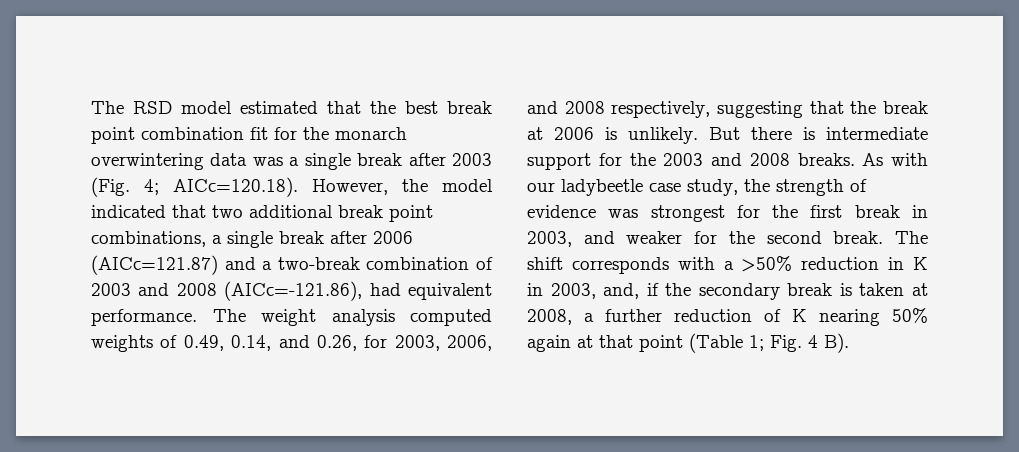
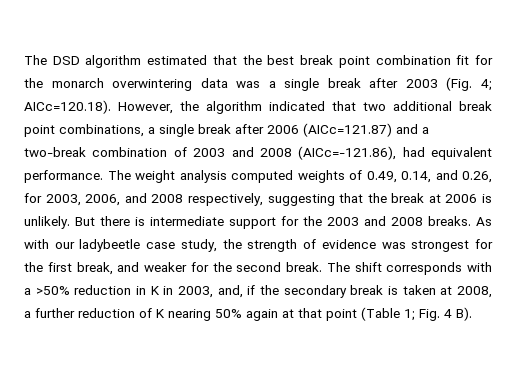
- The RSD model estimated that the best break point combination fit for the monarch overwintering data was a single break after 2003 (Fig. 4; AICc=120.18). However, the model indicated that two additional break point combinations, a single break after 2006 (AICc=121.87) and a two-break combination of 2003 and 2008 (AICc=-121.86), had equivalent performance.
+ The DSD algorithm estimated that the best break point combination fit for the monarch overwintering data was a single break after 2003 (Fig. 4; AICc=120.18). However, the algorithm indicated that two additional break point combinations, a single break after 2006 (AICc=121.87) and a two-break combination of 2003 and 2008 (AICc=-121.86), had equivalent performance.
- As with our ladybeetle case study, the strength of evidence was strongest for the first break in 2003, and weaker for the second break.
+ As with our ladybeetle case study, the strength of evidence was strongest for the first break, and weaker for the second break.

